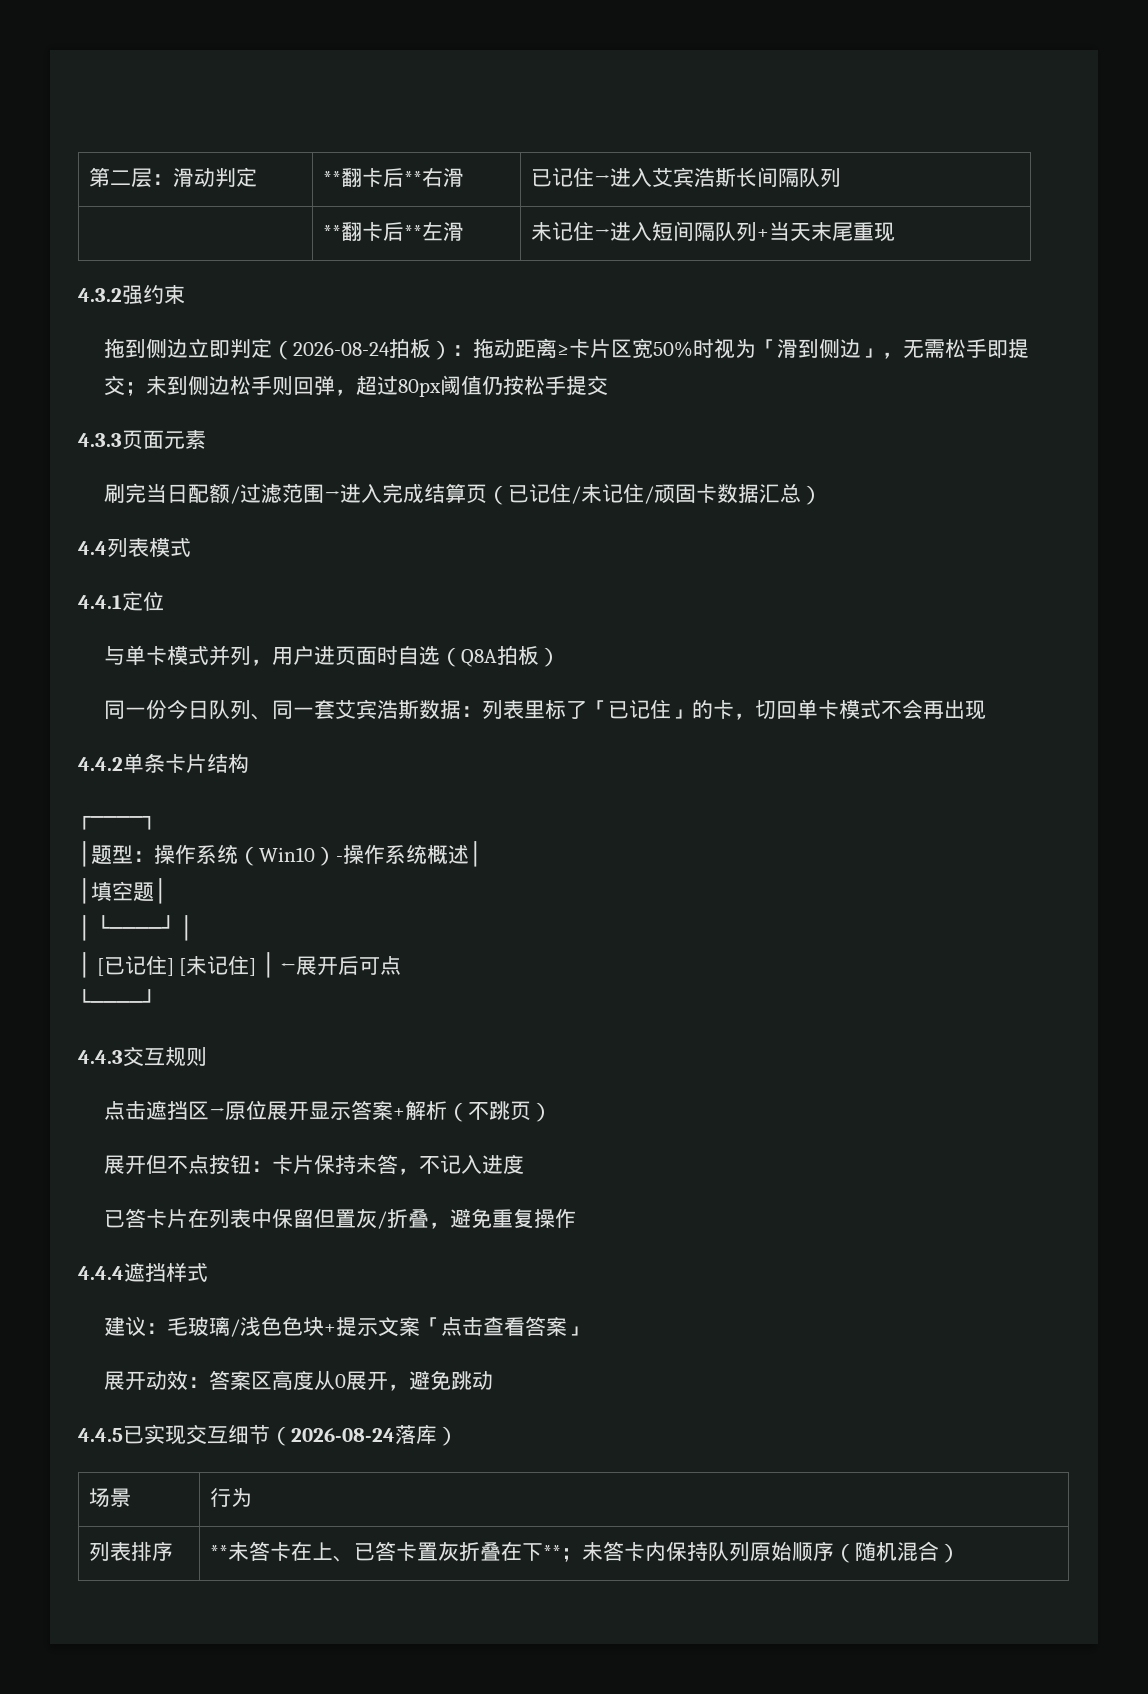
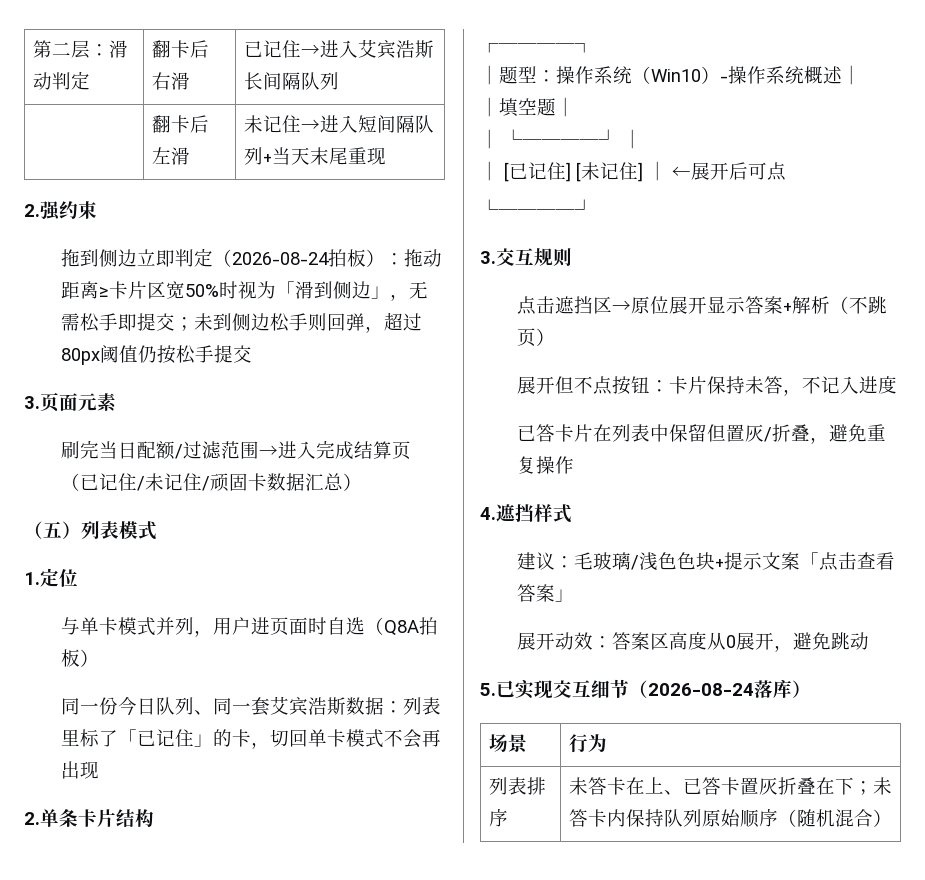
- 第二层：滑动判定 | **翻卡后**右滑 | 已记住→进入艾宾浩斯长间隔队列
+ 第二层：滑动判定 | 翻卡后右滑 | 已记住→进入艾宾浩斯长间隔队列
- | **翻卡后**左滑 | 未记住→进入短间隔队列+当天末尾重现
+ | 翻卡后左滑 | 未记住→进入短间隔队列+当天末尾重现
- 4.3.2强约束
+ 2.强约束
- 4.3.3页面元素
+ 3.页面元素
- 4.4列表模式
+ （五）列表模式
- 4.4.1定位
+ 1.定位
- 4.4.2单条卡片结构
+ 2.单条卡片结构
- 4.4.3交互规则
+ 3.交互规则
- 4.4.4遮挡样式
+ 4.遮挡样式
- 4.4.5已实现交互细节（2026-08-24落库）
+ 5.已实现交互细节（2026-08-24落库）
- 列表排序 | **未答卡在上、已答卡置灰折叠在下**；未答卡内保持队列原始顺序（随机混合）
+ 列表排序 | 未答卡在上、已答卡置灰折叠在下；未答卡内保持队列原始顺序（随机混合）

